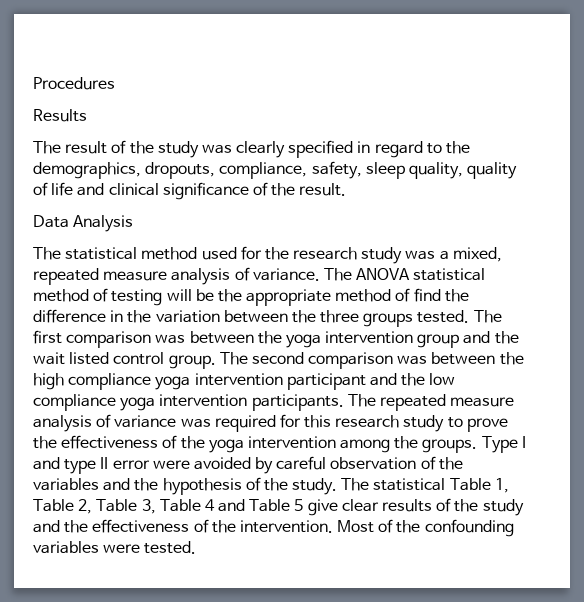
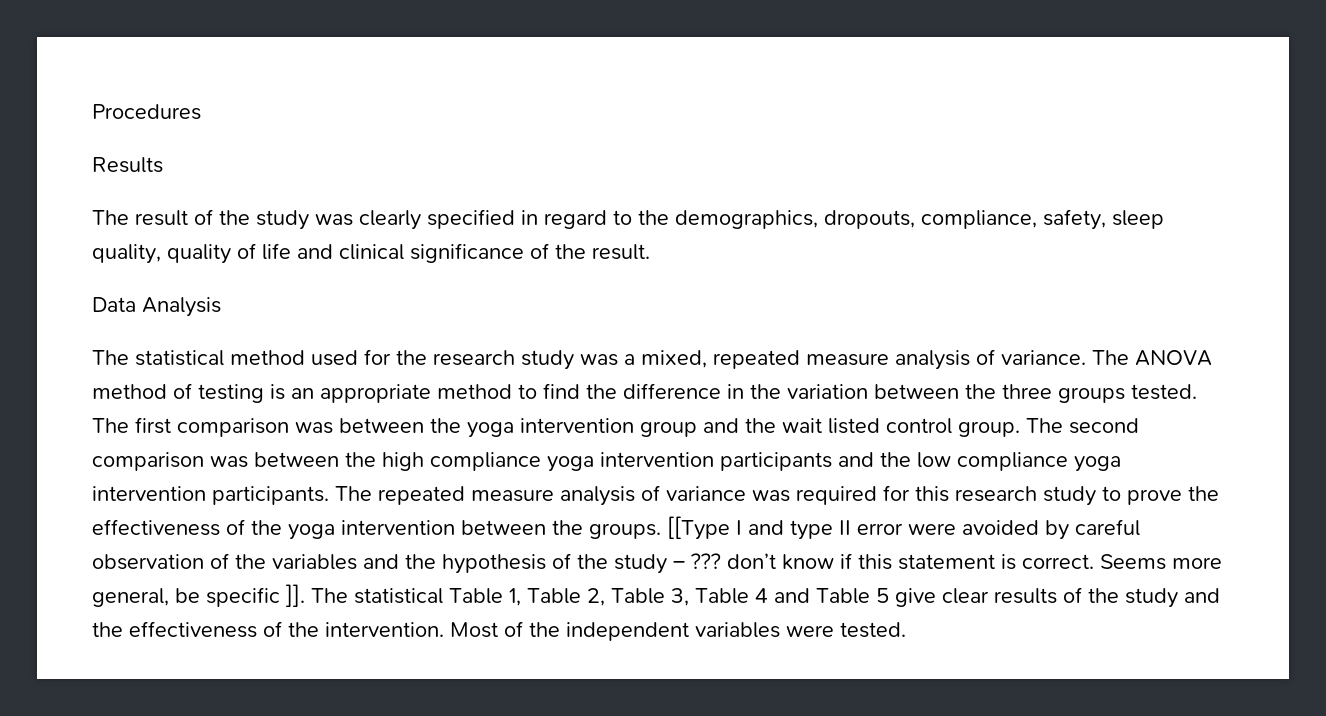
- The ANOVA statistical method of testing will be the appropriate method of find the difference in the variation between the three groups tested.
+ The ANOVA method of testing is an appropriate method to find the difference in the variation between the three groups tested.
- The second comparison was between the high compliance yoga intervention participant and the low compliance yoga intervention participants.
+ The second comparison was between the high compliance yoga intervention participants and the low compliance yoga intervention participants.
- The repeated measure analysis of variance was required for this research study to prove the effectiveness of the yoga intervention among the groups.
+ The repeated measure analysis of variance was required for this research study to prove the effectiveness of the yoga intervention between the groups.
- Type I and type II error were avoided by careful observation of the variables and the hypothesis of the study.
+ [[Type I and type II error were avoided by careful observation of the variables and the hypothesis of the study – ??? don’t know if this statement is correct. Seems more general, be specific ]].
- Most of the confounding variables were tested.
+ Most of the independent variables were tested.

